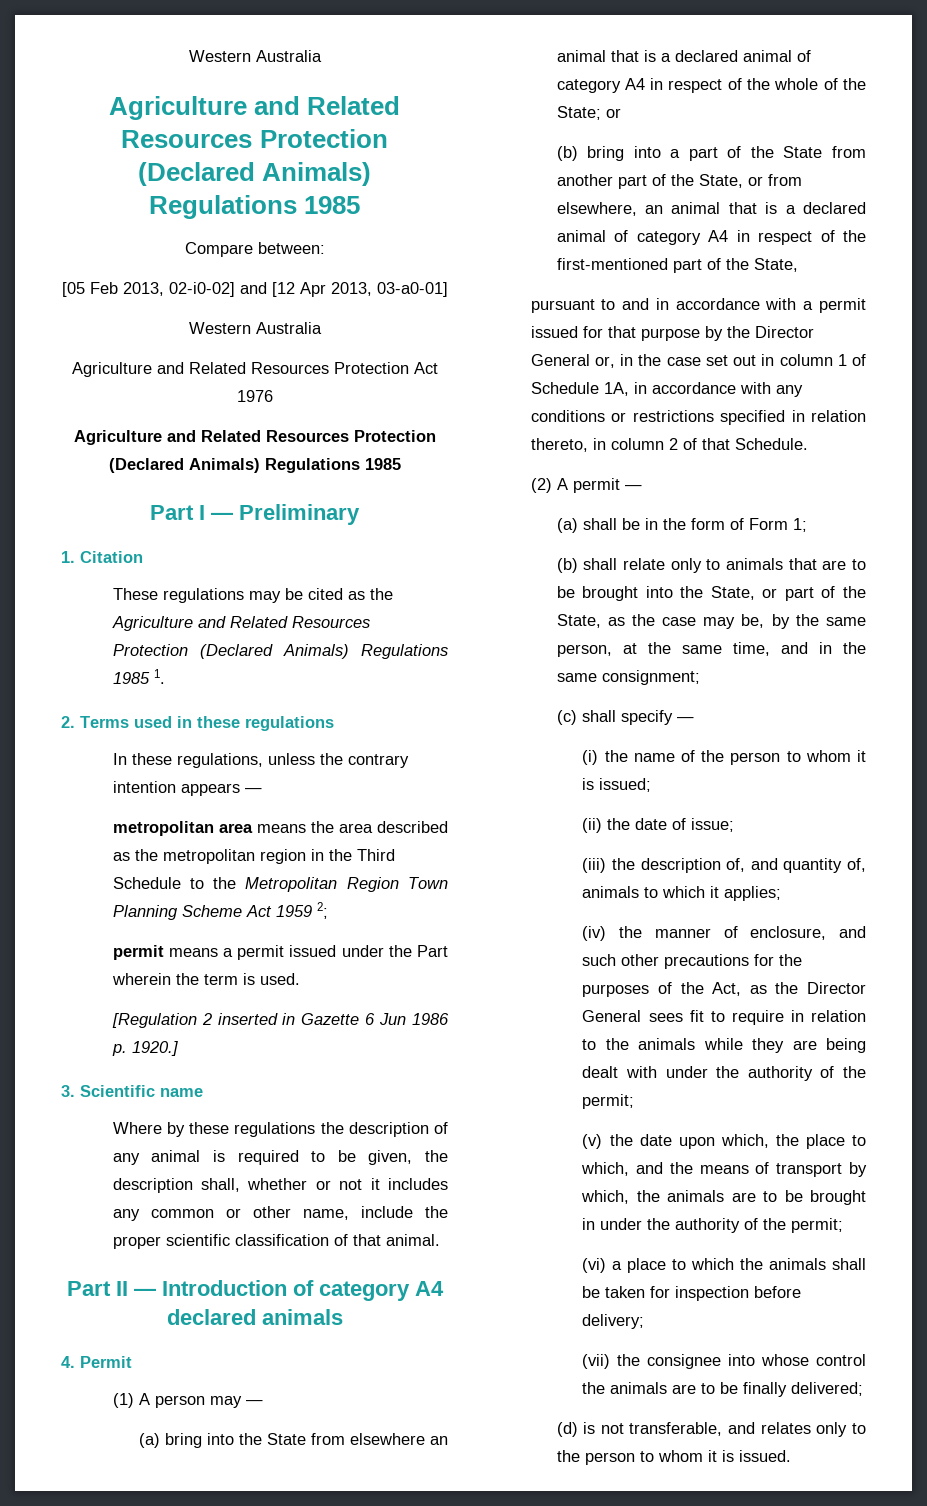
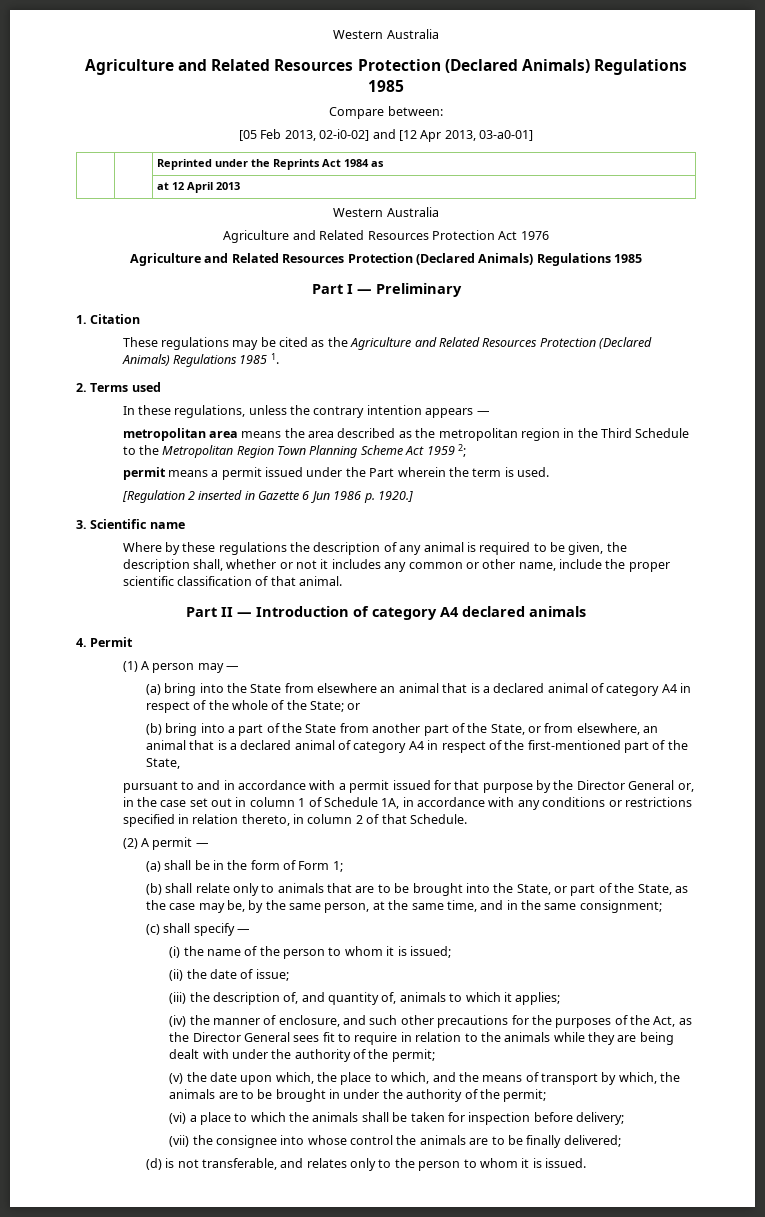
+ | | Reprinted under the Reprints Act 1984 as
+ | | at 12 April 2013
- 2. Terms used in these regulations
+ 2. Terms used

